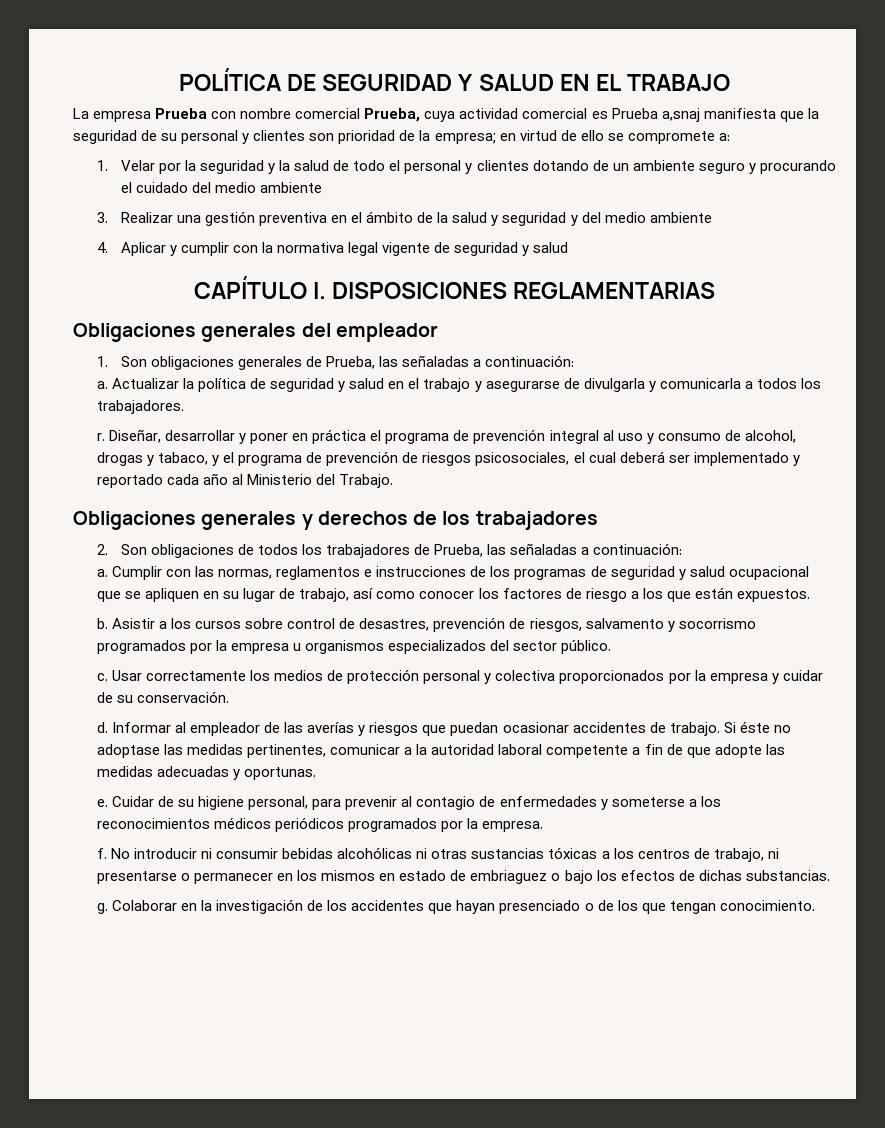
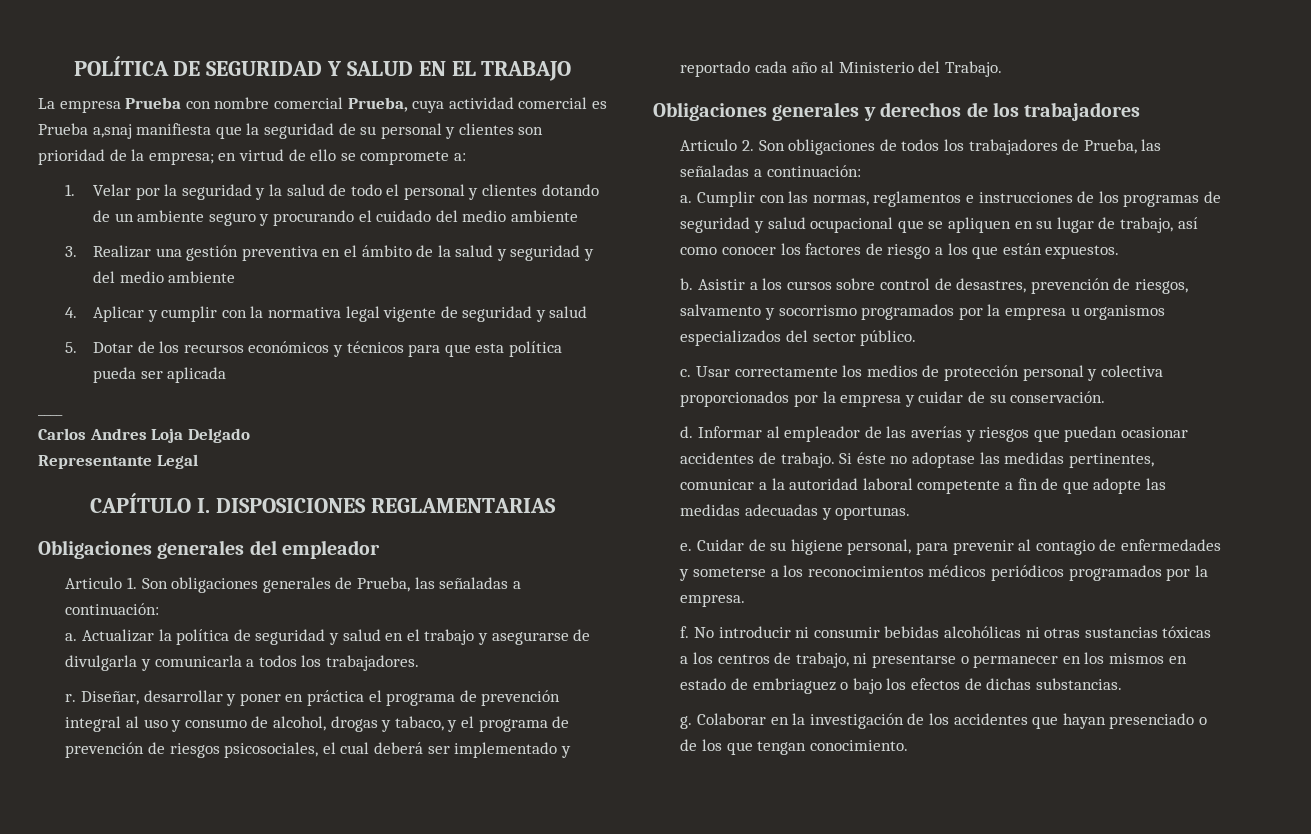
+ 5. Dotar de los recursos económicos y técnicos para que esta política pueda ser aplicada
+ ____
+ Carlos Andres Loja Delgado
+ Representante Legal
- 1. Son obligaciones generales de Prueba, las señaladas a continuación:
+ Articulo 1. Son obligaciones generales de Prueba, las señaladas a continuación:
- 2. Son obligaciones de todos los trabajadores de Prueba, las señaladas a continuación:
+ Articulo 2. Son obligaciones de todos los trabajadores de Prueba, las señaladas a continuación:

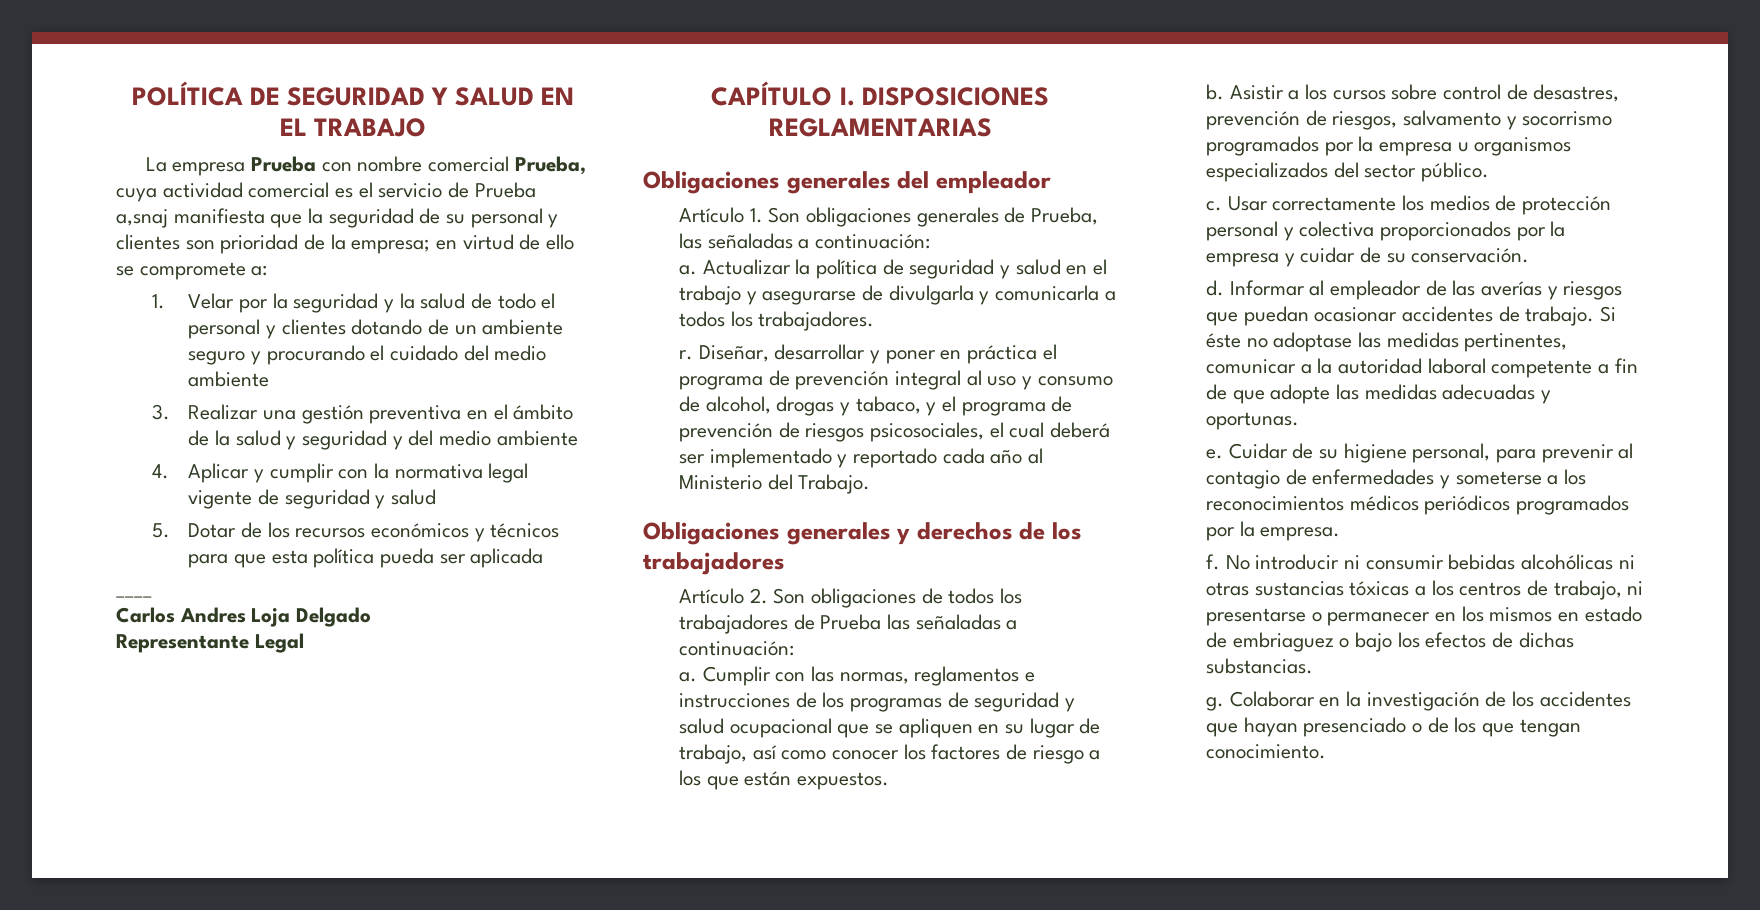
- La empresa Prueba con nombre comercial Prueba, cuya actividad comercial es Prueba a,snaj manifiesta que la seguridad de su personal y clientes son prioridad de la empresa; en virtud de ello se compromete a:
+ La empresa Prueba con nombre comercial Prueba, cuya actividad comercial es el servicio de Prueba a,snaj manifiesta que la seguridad de su personal y clientes son prioridad de la empresa; en virtud de ello se compromete a:
- Articulo 1. Son obligaciones generales de Prueba, las señaladas a continuación:
+ Artículo 1. Son obligaciones generales de Prueba, las señaladas a continuación:
- Articulo 2. Son obligaciones de todos los trabajadores de Prueba, las señaladas a continuación:
+ Artículo 2. Son obligaciones de todos los trabajadores de Prueba las señaladas a continuación:

